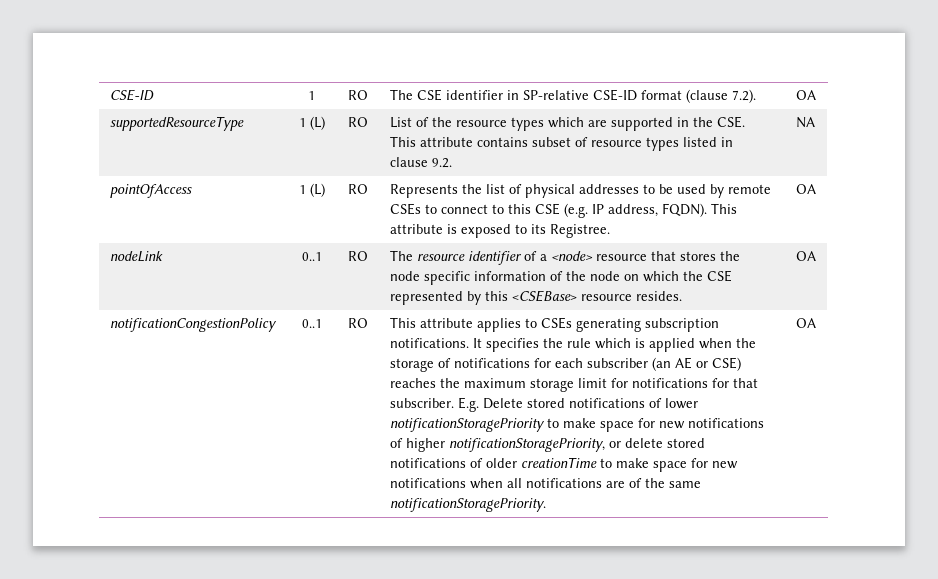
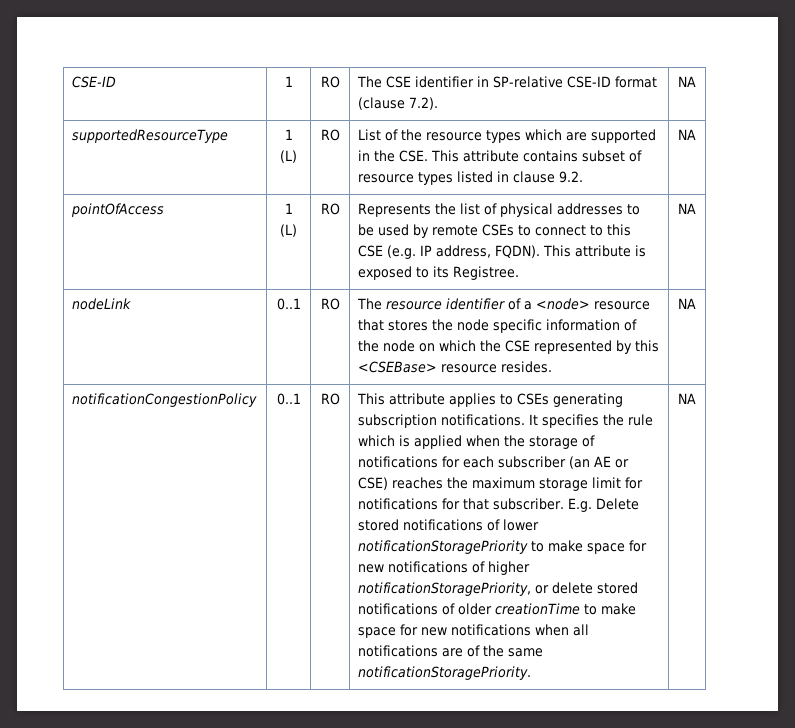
- CSE-ID | 1 | RO | The CSE identifier in SP-relative CSE-ID format (clause 7.2). | OA
+ CSE-ID | 1 | RO | The CSE identifier in SP-relative CSE-ID format (clause 7.2). | NA
- pointOfAccess | 1 (L) | RO | Represents the list of physical addresses to be used by remote CSEs to connect to this CSE (e.g. IP address, FQDN). This attribute is exposed to its Registree. | OA
+ pointOfAccess | 1 (L) | RO | Represents the list of physical addresses to be used by remote CSEs to connect to this CSE (e.g. IP address, FQDN). This attribute is exposed to its Registree. | NA
- nodeLink | 0..1 | RO | The resource identifier of a <node> resource that stores the node specific information of the node on which the CSE represented by this <CSEBase> resource resides. | OA
+ nodeLink | 0..1 | RO | The resource identifier of a <node> resource that stores the node specific information of the node on which the CSE represented by this <CSEBase> resource resides. | NA
- E.g. Delete stored notifications of lower notificationStoragePriority to make space for new notifications of higher notificationStoragePriority, or delete stored notifications of older creationTime to make space for new notifications when all notifications are of the same notificationStoragePriority. | OA
+ E.g. Delete stored notifications of lower notificationStoragePriority to make space for new notifications of higher notificationStoragePriority, or delete stored notifications of older creationTime to make space for new notifications when all notifications are of the same notificationStoragePriority. | NA

